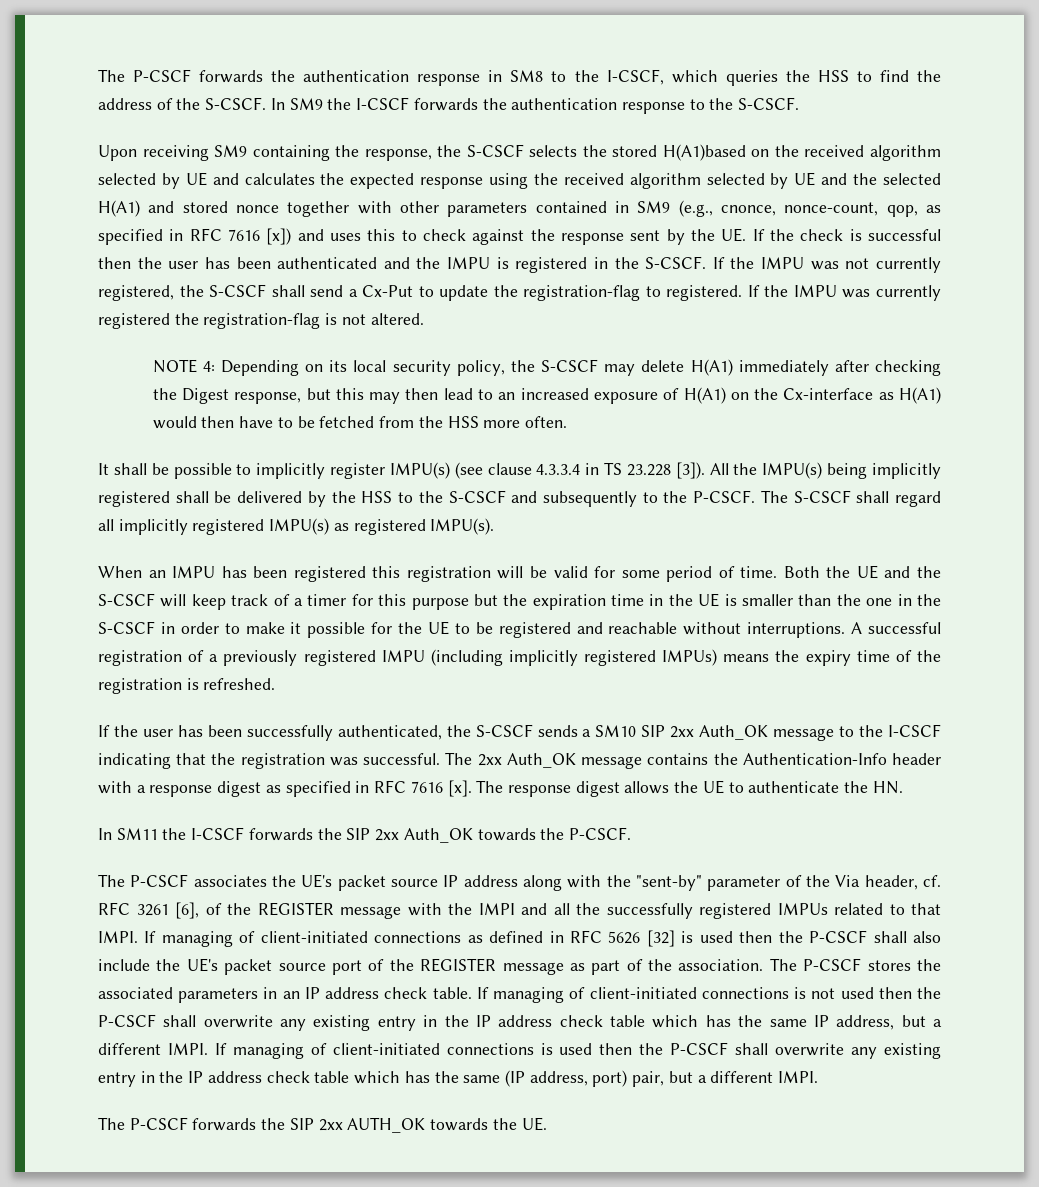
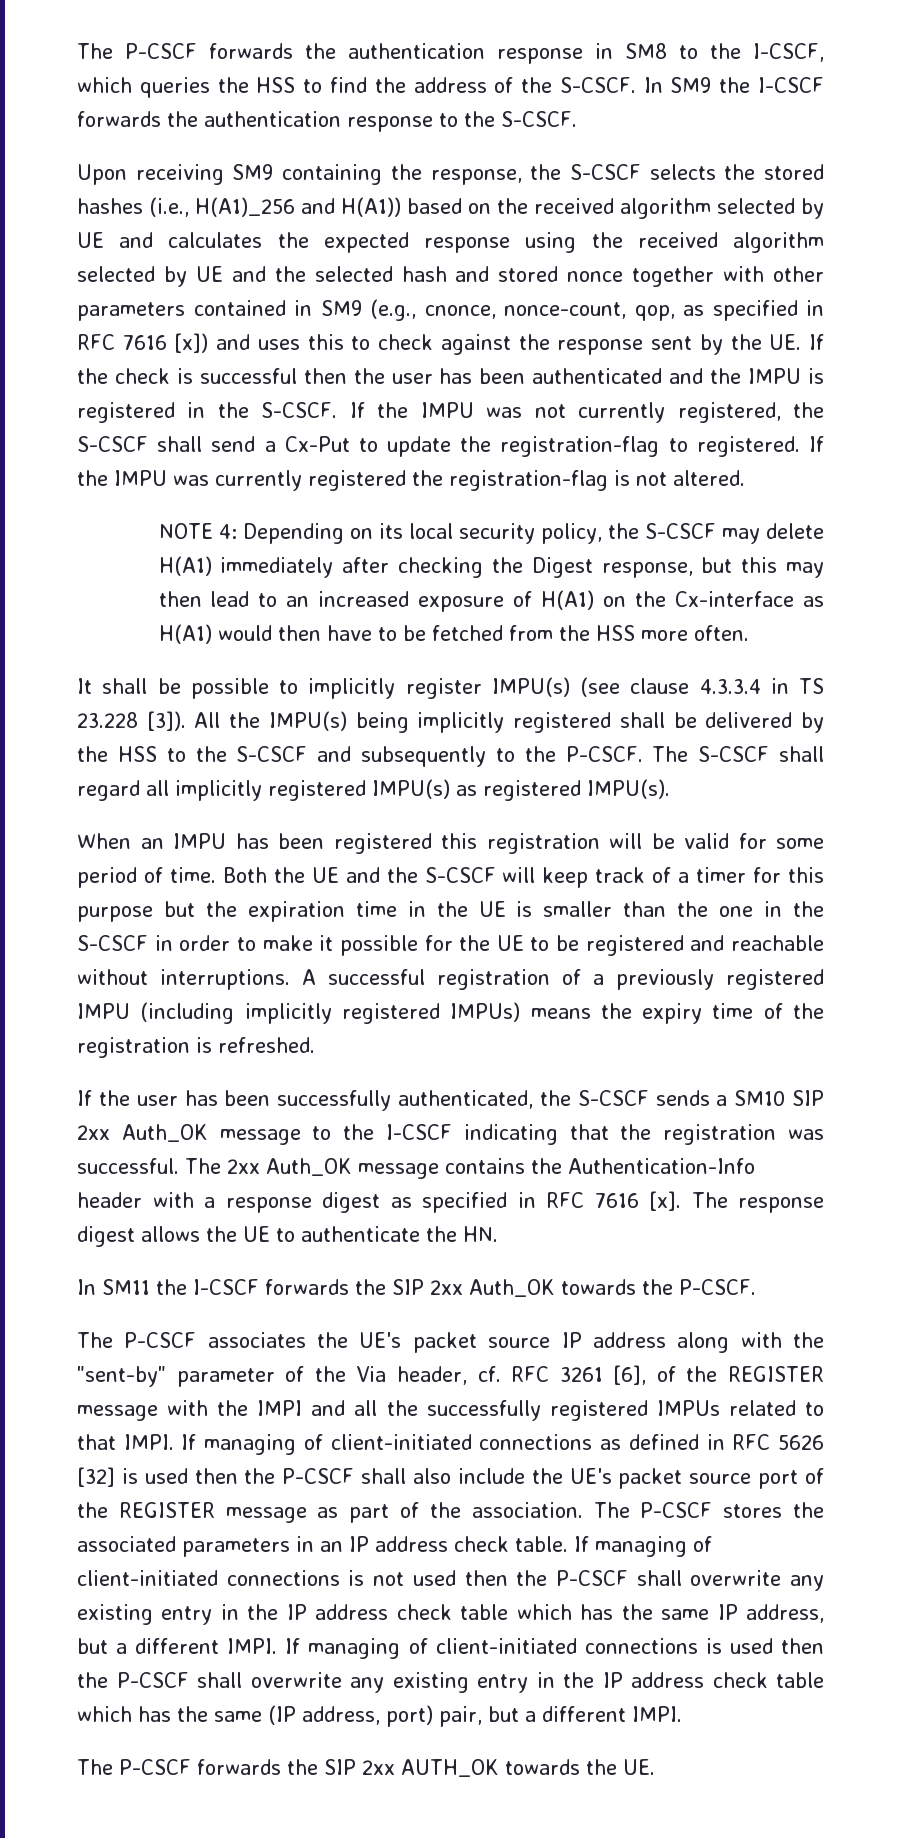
- Upon receiving SM9 containing the response, the S-CSCF selects the stored H(A1)based on the received algorithm selected by UE and calculates the expected response using the received algorithm selected by UE and the selected H(A1) and stored nonce together with other parameters contained in SM9 (e.g., cnonce, nonce-count, qop, as specified in RFC 7616 [x]) and uses this to check against the response sent by the UE. If the check is successful then the user has been authenticated and the IMPU is registered in the S-CSCF.
+ Upon receiving SM9 containing the response, the S-CSCF selects the stored hashes (i.e., H(A1)_256 and H(A1)) based on the received algorithm selected by UE and calculates the expected response using the received algorithm selected by UE and the selected hash and stored nonce together with other parameters contained in SM9 (e.g., cnonce, nonce-count, qop, as specified in RFC 7616 [x]) and uses this to check against the response sent by the UE. If the check is successful then the user has been authenticated and the IMPU is registered in the S-CSCF.

